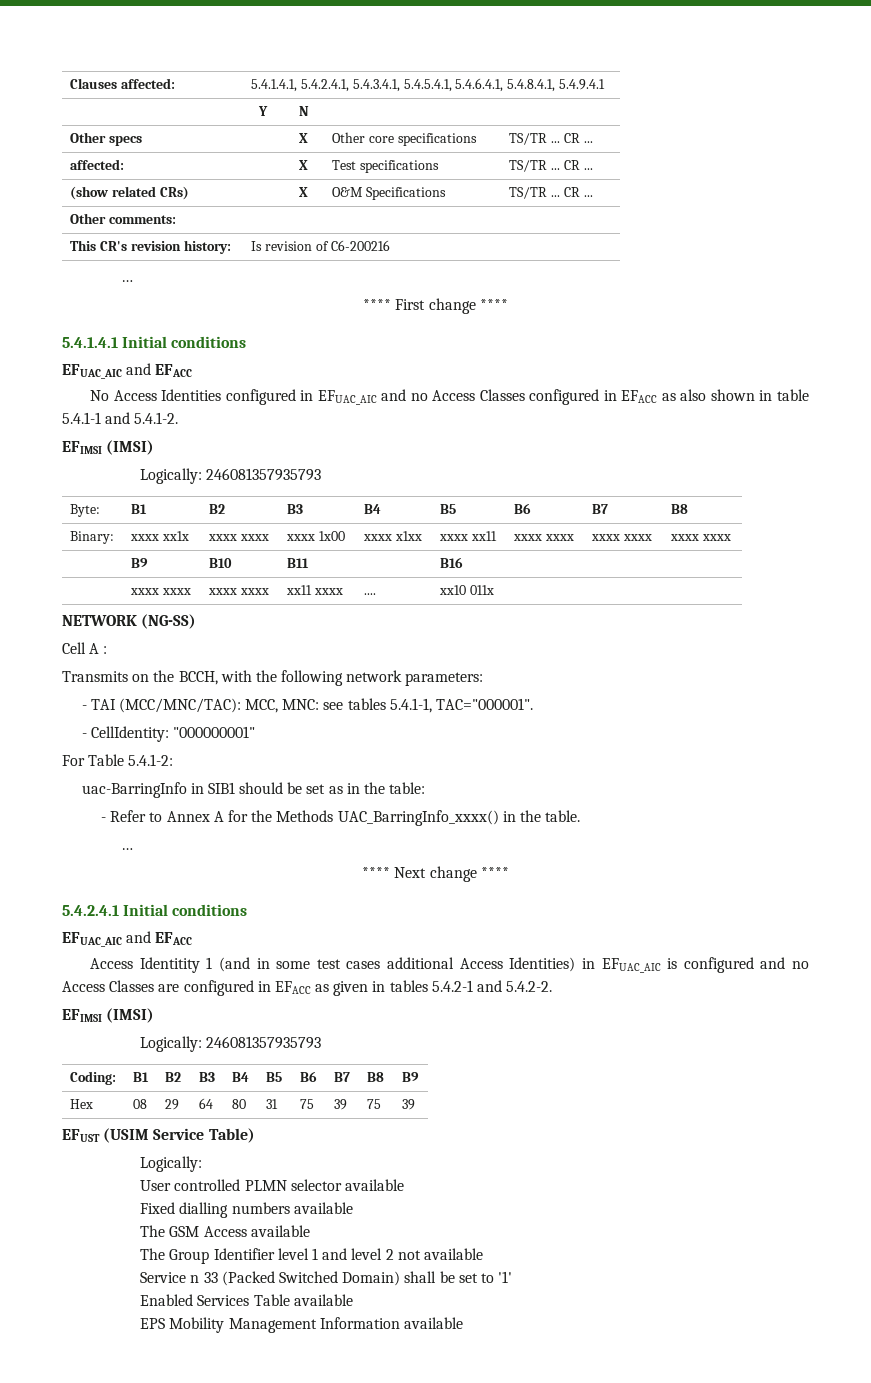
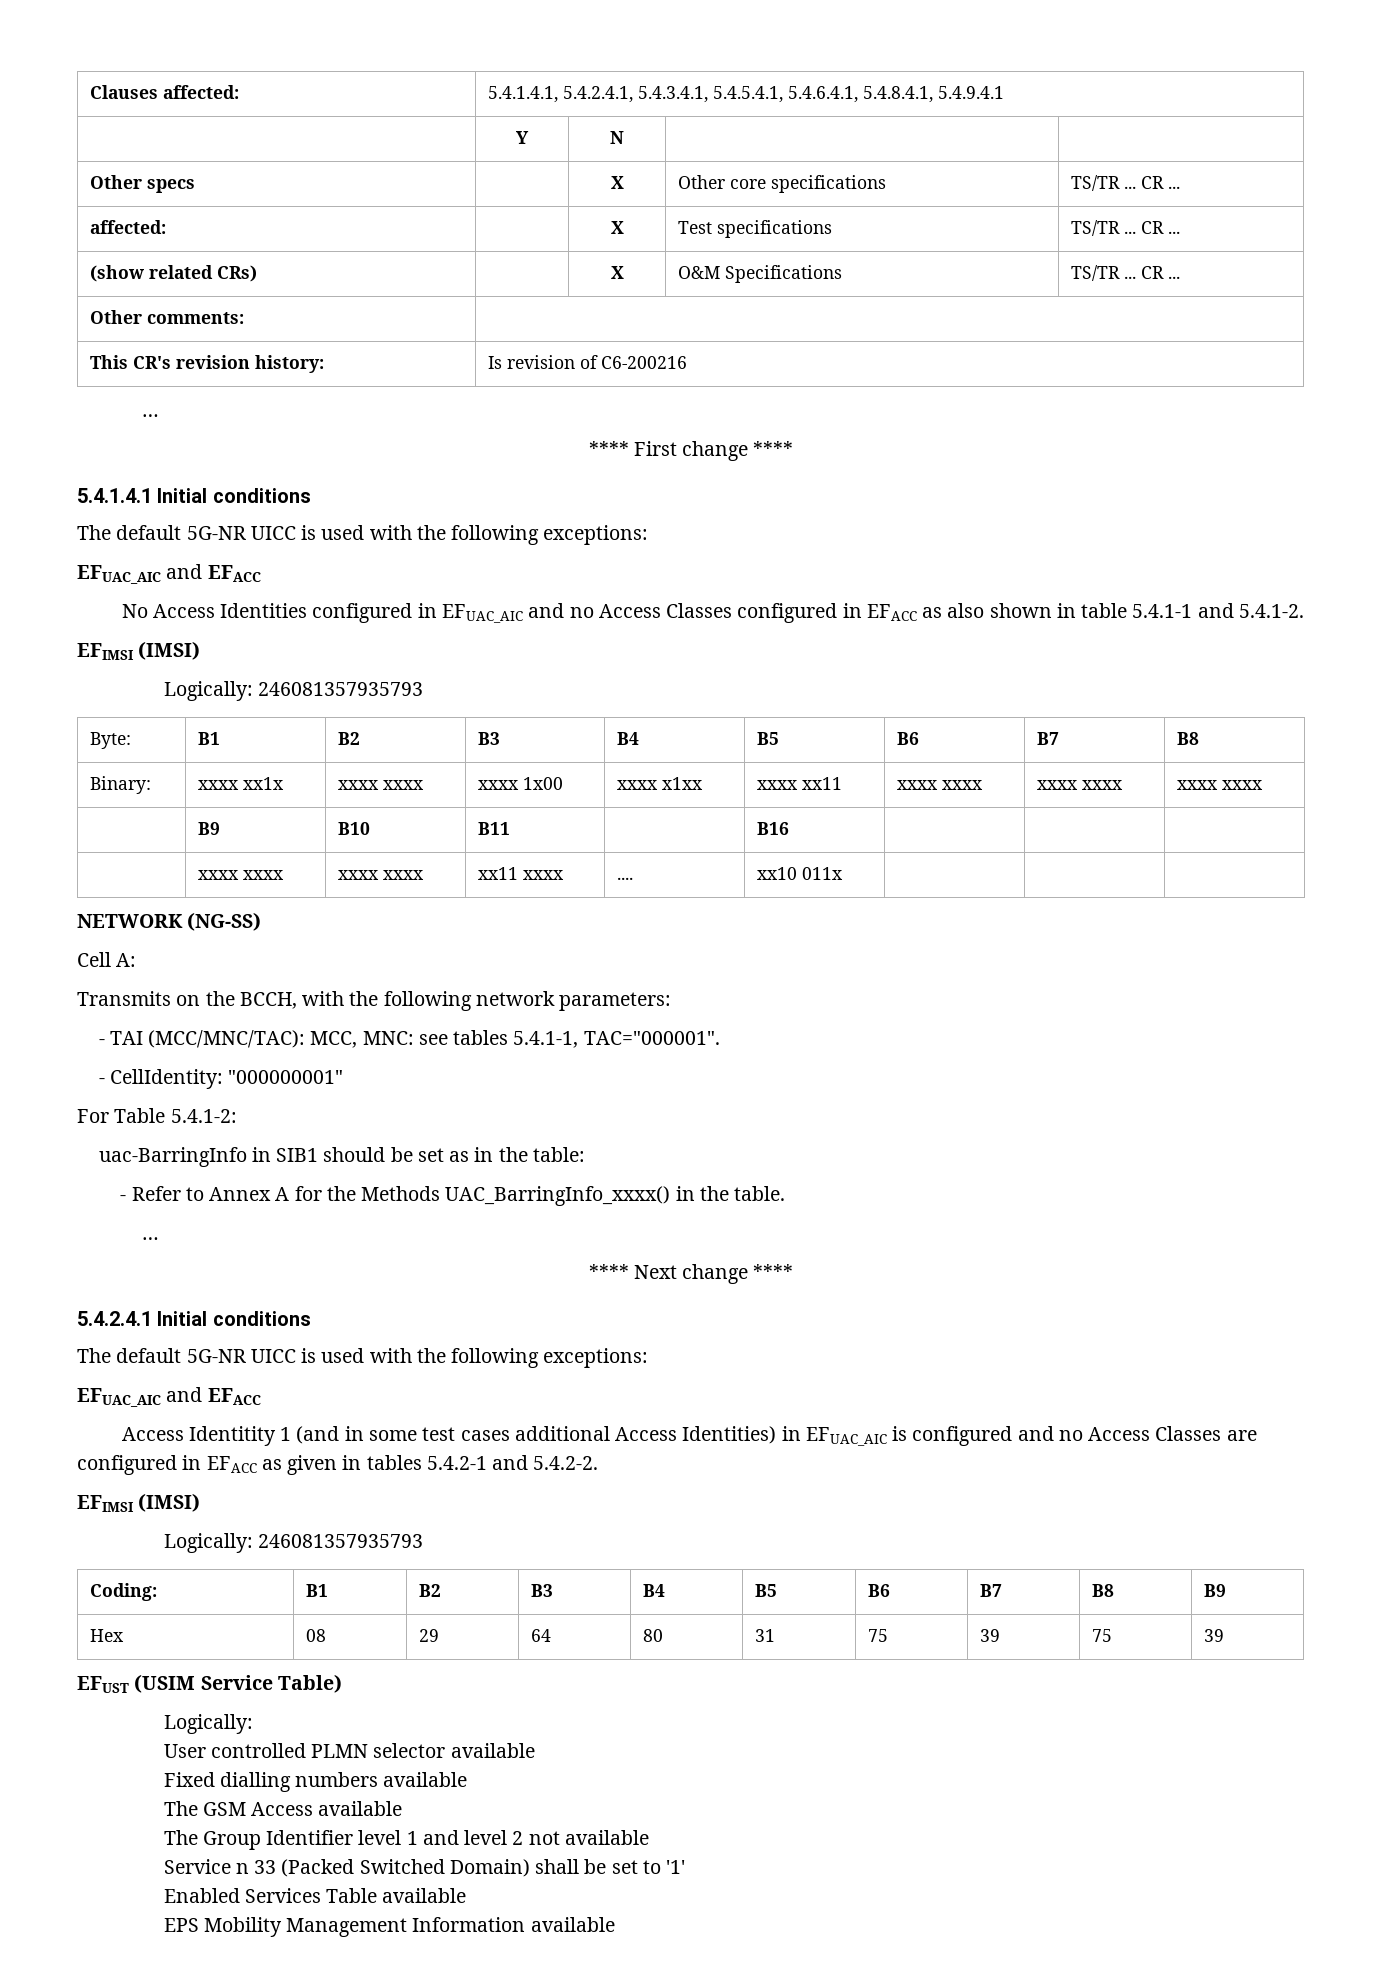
  5.4.1.4.1 Initial conditions
+ The default 5G-NR UICC is used with the following exceptions:
- Cell A :
+ Cell A:
  5.4.2.4.1 Initial conditions
+ The default 5G-NR UICC is used with the following exceptions:

